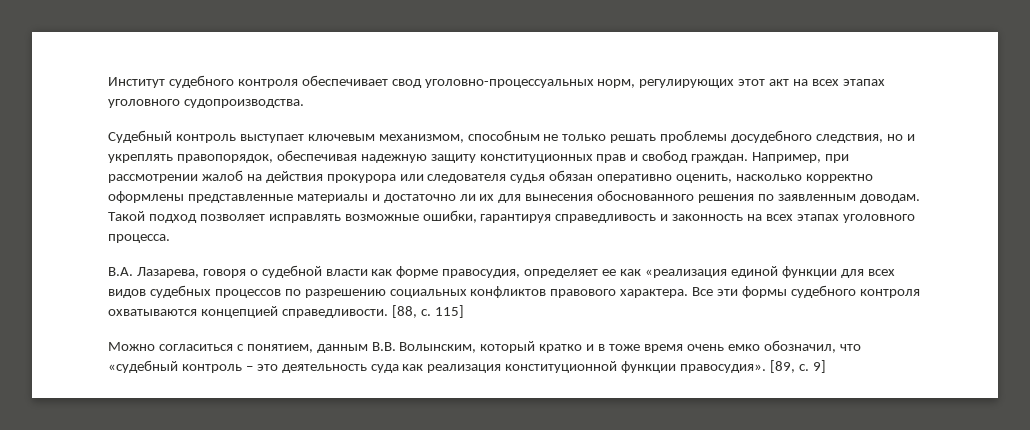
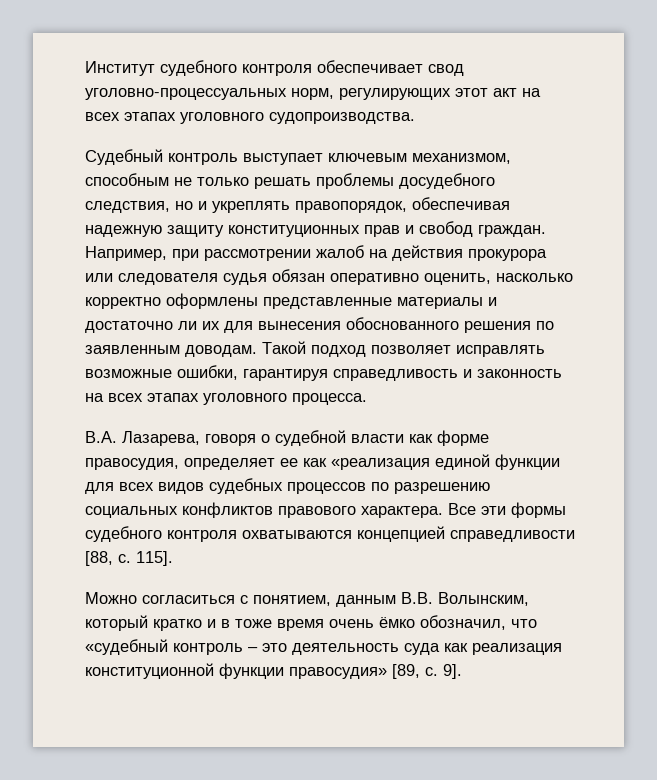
- Все эти формы судебного контроля охватываются концепцией справедливости. [88, с.
+ Все эти формы судебного контроля охватываются концепцией справедливости [88, с.
- 115]
+ 115].
- Можно согласиться с понятием, данным В.В. Волынским, который кратко и в тоже время очень емко обозначил, что «судебный контроль – это деятельность суда как реализация конституционной функции правосудия». [89, с.
+ Можно согласиться с понятием, данным В.В. Волынским, который кратко и в тоже время очень ёмко обозначил, что «судебный контроль – это деятельность суда как реализация конституционной функции правосудия» [89, с.
- 9]
+ 9].

